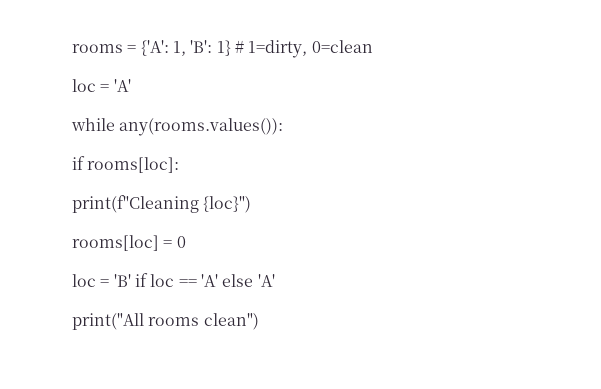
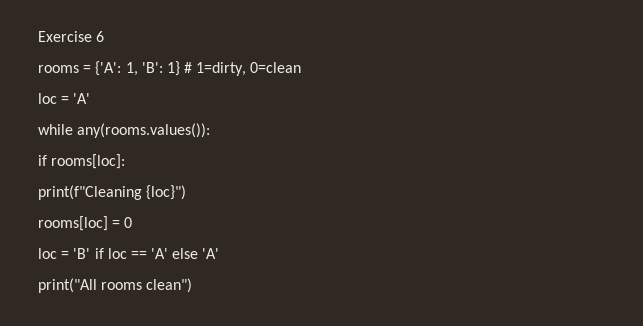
+ Exercise 6

